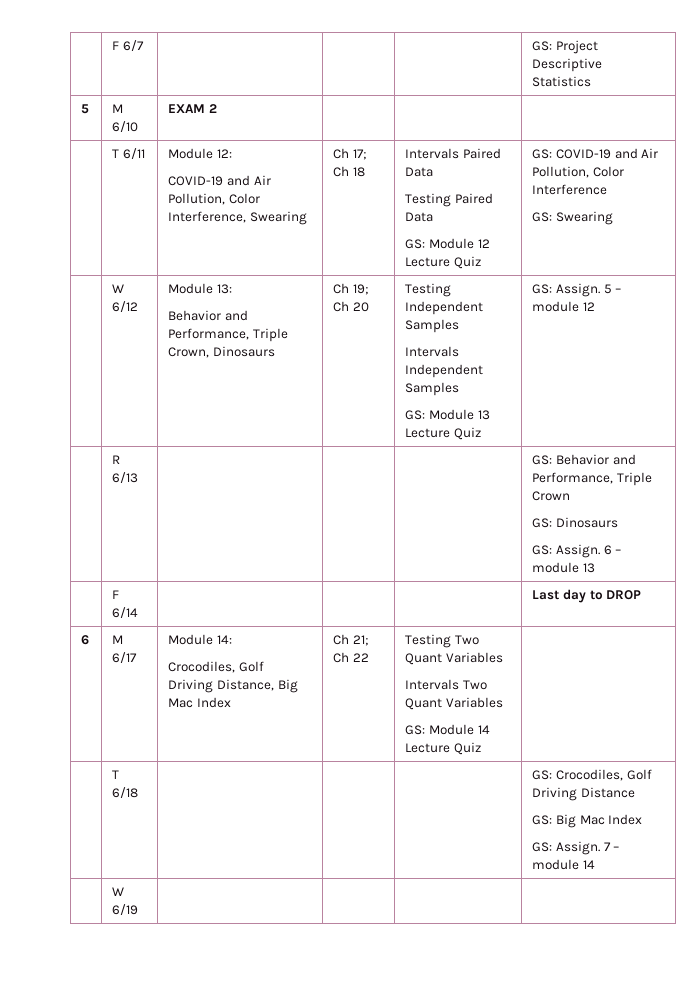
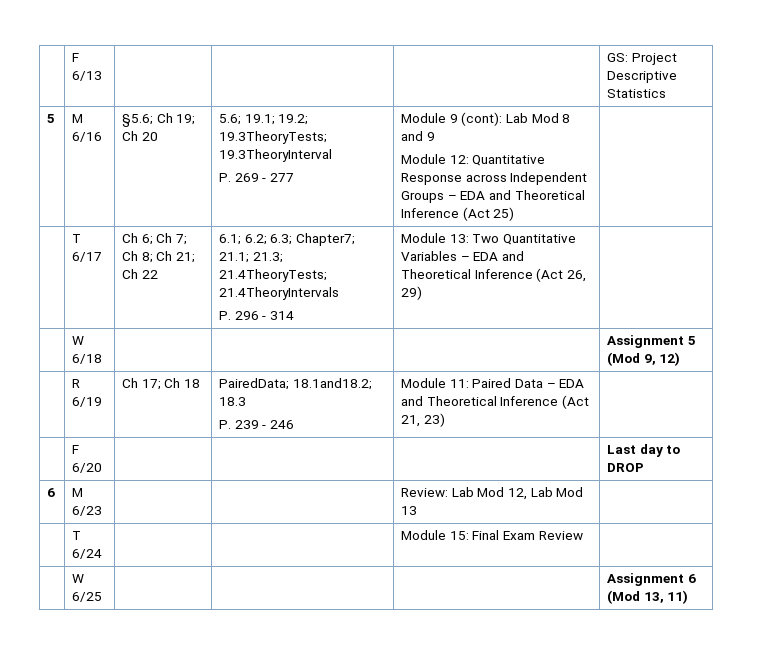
- | F 6/7 | | | | GS: Project Descriptive Statistics
+ | F 6/13 | | | | GS: Project Descriptive Statistics
- 5 | M 6/10 | EXAM 2 | | |
- | T 6/11 | Module 12:
- COVID-19 and Air Pollution, Color Interference, Swearing | Ch 17; Ch 18 | Intervals Paired Data
- Testing Paired Data
- GS: Module 12 Lecture Quiz | GS: COVID-19 and Air Pollution, Color Interference
- GS: Swearing
- | W 6/12 | Module 13:
- Behavior and Performance, Triple Crown, Dinosaurs | Ch 19; Ch 20 | Testing Independent Samples
- Intervals Independent Samples
- GS: Module 13 Lecture Quiz | GS: Assign. 5 – module 12
- | R 6/13 | | | | GS: Behavior and Performance, Triple Crown
- GS: Dinosaurs
- GS: Assign. 6 – module 13
- | F 6/14 | | | | Last day to DROP
+ 5 | M 6/16 | §5.6; Ch 19; Ch 20 | 5.6; 19.1; 19.2; 19.3TheoryTests; 19.3TheoryInterval
+ P. 269 - 277 | Module 9 (cont): Lab Mod 8 and 9
+ Module 12: Quantitative Response across Independent Groups – EDA and Theoretical Inference (Act 25) |
+ | T 6/17 | Ch 6; Ch 7; Ch 8; Ch 21; Ch 22 | 6.1; 6.2; 6.3; Chapter7; 21.1; 21.3; 21.4TheoryTests; 21.4TheoryIntervals
+ P. 296 - 314 | Module 13: Two Quantitative Variables – EDA and Theoretical Inference (Act 26, 29) |
+ | W 6/18 | | | | Assignment 5 (Mod 9, 12)
+ | R 6/19 | Ch 17; Ch 18 | PairedData; 18.1and18.2; 18.3
+ P. 239 - 246 | Module 11: Paired Data – EDA and Theoretical Inference (Act 21, 23) |
+ | F 6/20 | | | | Last day to DROP
- 6 | M 6/17 | Module 14:
- Crocodiles, Golf Driving Distance, Big Mac Index | Ch 21; Ch 22 | Testing Two Quant Variables
- Intervals Two Quant Variables
- GS: Module 14 Lecture Quiz |
- | T 6/18 | | | | GS: Crocodiles, Golf Driving Distance
- GS: Big Mac Index
- GS: Assign. 7 – module 14
- | W 6/19 | | | |
+ 6 | M 6/23 | | | Review: Lab Mod 12, Lab Mod 13 |
+ | T 6/24 | | | Module 15: Final Exam Review |
+ | W 6/25 | | | | Assignment 6 (Mod 13, 11)

